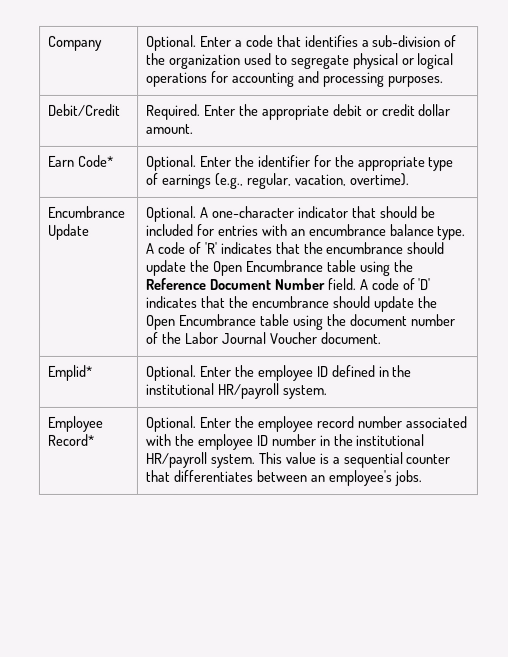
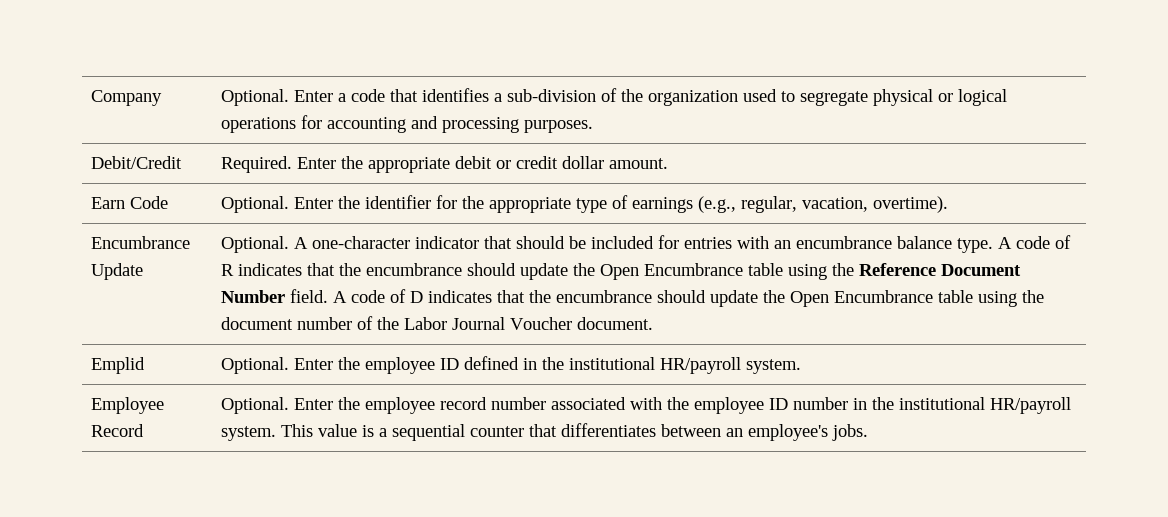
- Earn Code* | Optional. Enter the identifier for the appropriate type of earnings (e.g., regular, vacation, overtime).
+ Earn Code | Optional. Enter the identifier for the appropriate type of earnings (e.g., regular, vacation, overtime).
- A code of 'R' indicates that the encumbrance should update the Open Encumbrance table using the Reference Document Number field.
+ A code of R indicates that the encumbrance should update the Open Encumbrance table using the Reference Document Number field.
- A code of 'D' indicates that the encumbrance should update the Open Encumbrance table using the document number of the Labor Journal Voucher document.
+ A code of D indicates that the encumbrance should update the Open Encumbrance table using the document number of the Labor Journal Voucher document.
- Emplid* | Optional. Enter the employee ID defined in the institutional HR/payroll system.
+ Emplid | Optional. Enter the employee ID defined in the institutional HR/payroll system.
- Employee Record* | Optional. Enter the employee record number associated with the employee ID number in the institutional HR/payroll system. This value is a sequential counter that differentiates between an employee's jobs.
+ Employee Record | Optional. Enter the employee record number associated with the employee ID number in the institutional HR/payroll system. This value is a sequential counter that differentiates between an employee's jobs.

